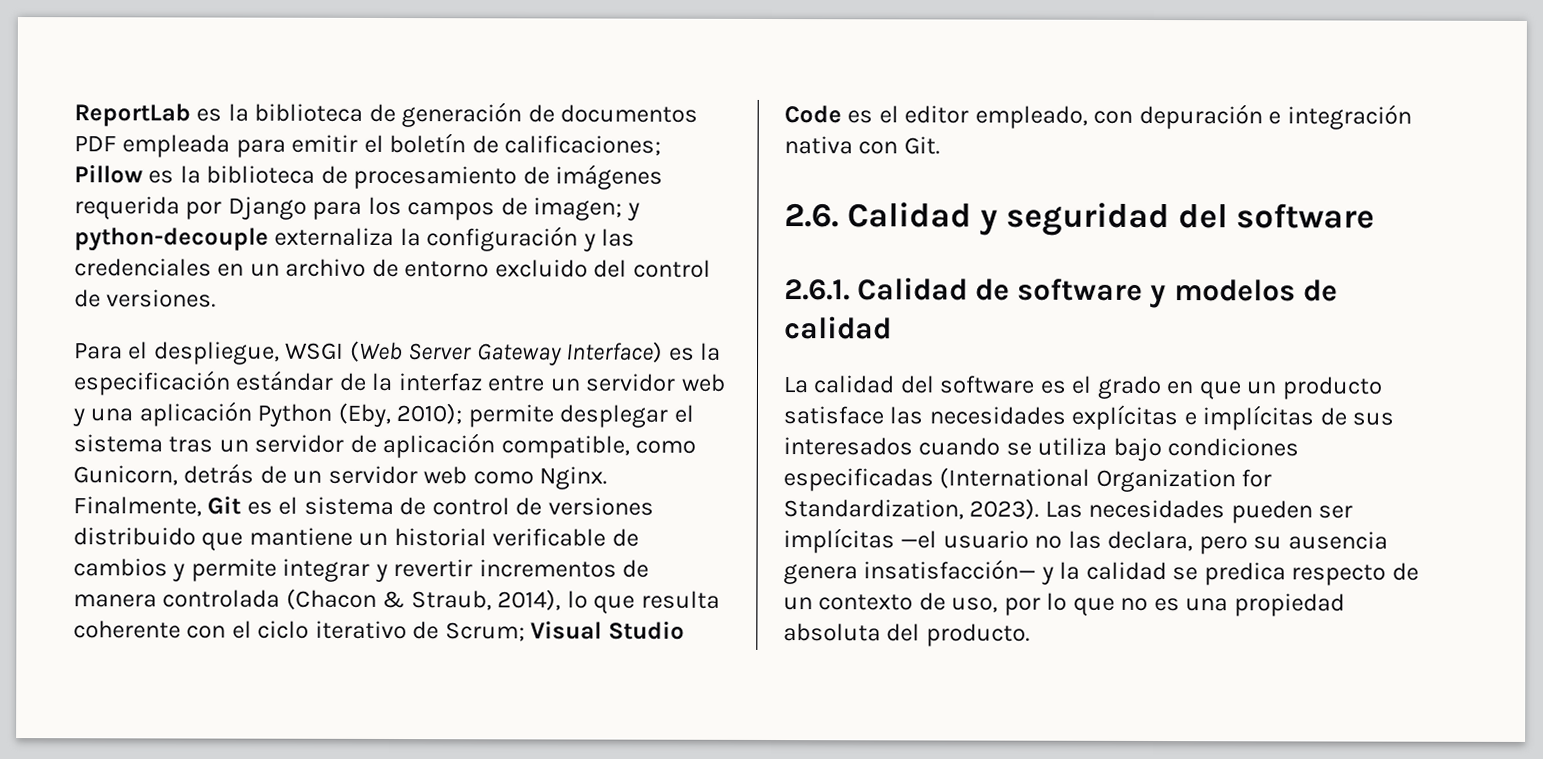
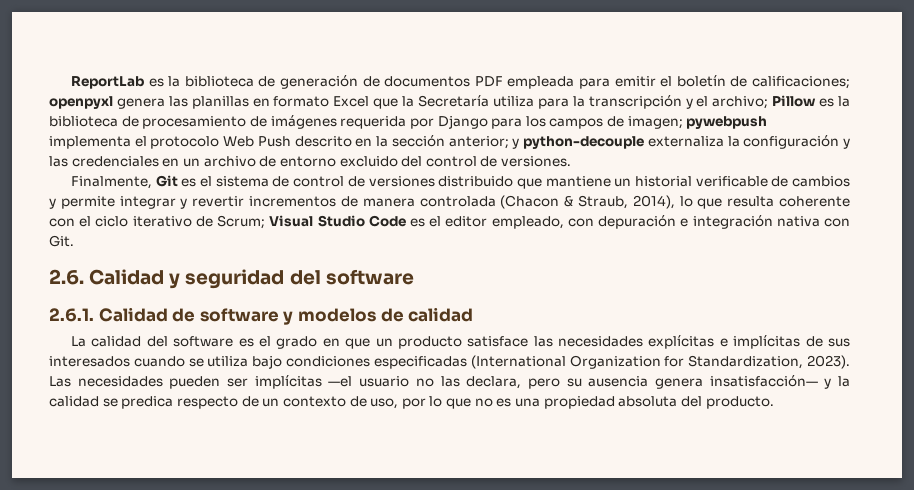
- ReportLab es la biblioteca de generación de documentos PDF empleada para emitir el boletín de calificaciones; Pillow es la biblioteca de procesamiento de imágenes requerida por Django para los campos de imagen; y python-decouple externaliza la configuración y las credenciales en un archivo de entorno excluido del control de versiones.
+ ReportLab es la biblioteca de generación de documentos PDF empleada para emitir el boletín de calificaciones; openpyxl genera las planillas en formato Excel que la Secretaría utiliza para la transcripción y el archivo; Pillow es la biblioteca de procesamiento de imágenes requerida por Django para los campos de imagen; pywebpush implementa el protocolo Web Push descrito en la sección anterior; y python-decouple externaliza la configuración y las credenciales en un archivo de entorno excluido del control de versiones.
- Para el despliegue, WSGI (Web Server Gateway Interface) es la especificación estándar de la interfaz entre un servidor web y una aplicación Python (Eby, 2010); permite desplegar el sistema tras un servidor de aplicación compatible, como Gunicorn, detrás de un servidor web como Nginx.

